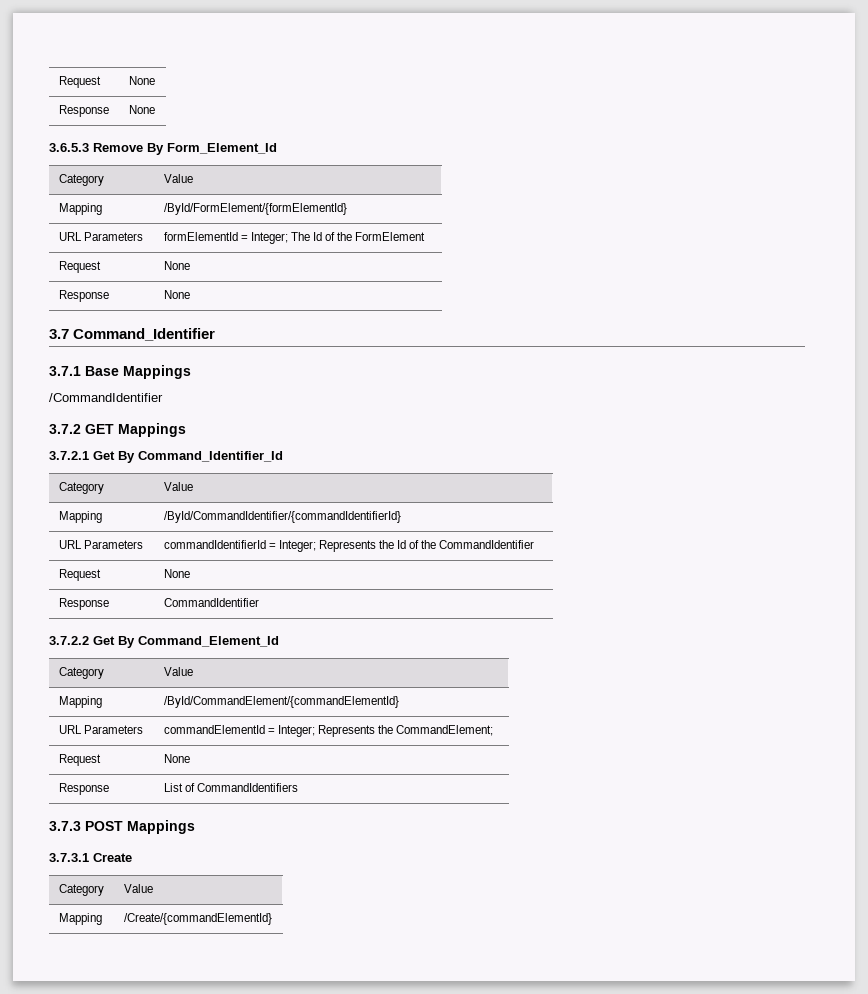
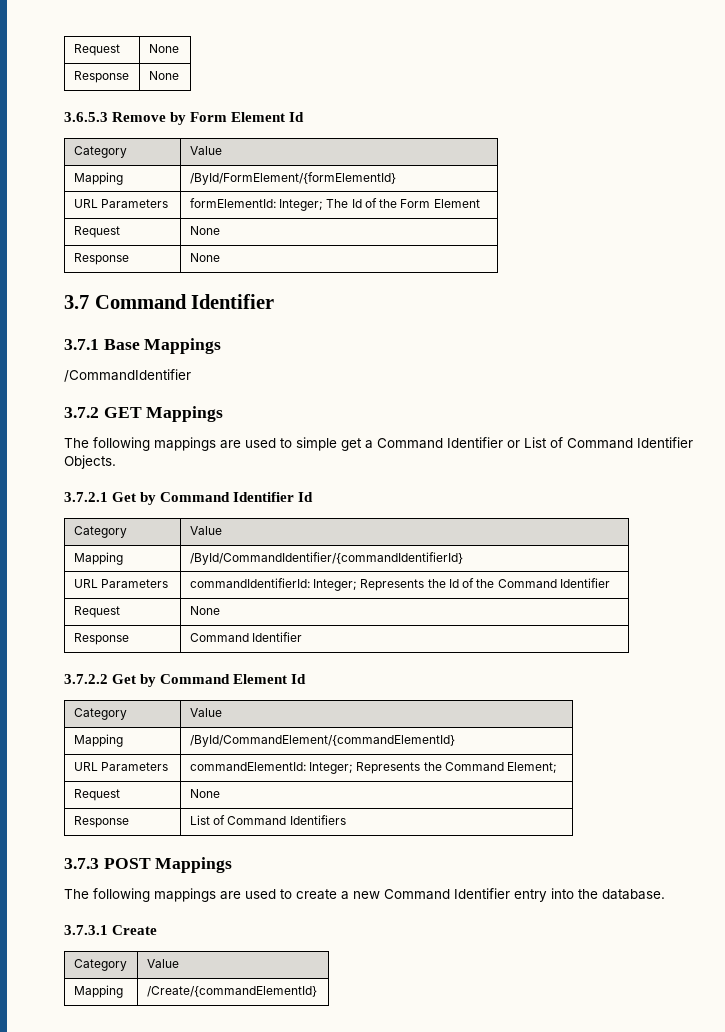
- 3.6.5.3 Remove By Form_Element_Id
+ 3.6.5.3 Remove by Form Element Id
- URL Parameters | formElementId = Integer; The Id of the FormElement
+ URL Parameters | formElementId: Integer; The Id of the Form Element
- 3.7 Command_Identifier
+ 3.7 Command Identifier
- 3.7.2.1 Get By Command_Identifier_Id
+ The following mappings are used to simple get a Command Identifier or List of Command Identifier Objects.
+ 3.7.2.1 Get by Command Identifier Id
- URL Parameters | commandIdentifierId = Integer; Represents the Id of the CommandIdentifier
+ URL Parameters | commandIdentifierId: Integer; Represents the Id of the Command Identifier
  Request | None
- Response | CommandIdentifier
+ Response | Command Identifier
- 3.7.2.2 Get By Command_Element_Id
+ 3.7.2.2 Get by Command Element Id
- URL Parameters | commandElementId = Integer; Represents the CommandElement;
+ URL Parameters | commandElementId: Integer; Represents the Command Element;
- Response | List of CommandIdentifiers
+ Response | List of Command Identifiers
+ The following mappings are used to create a new Command Identifier entry into the database.

